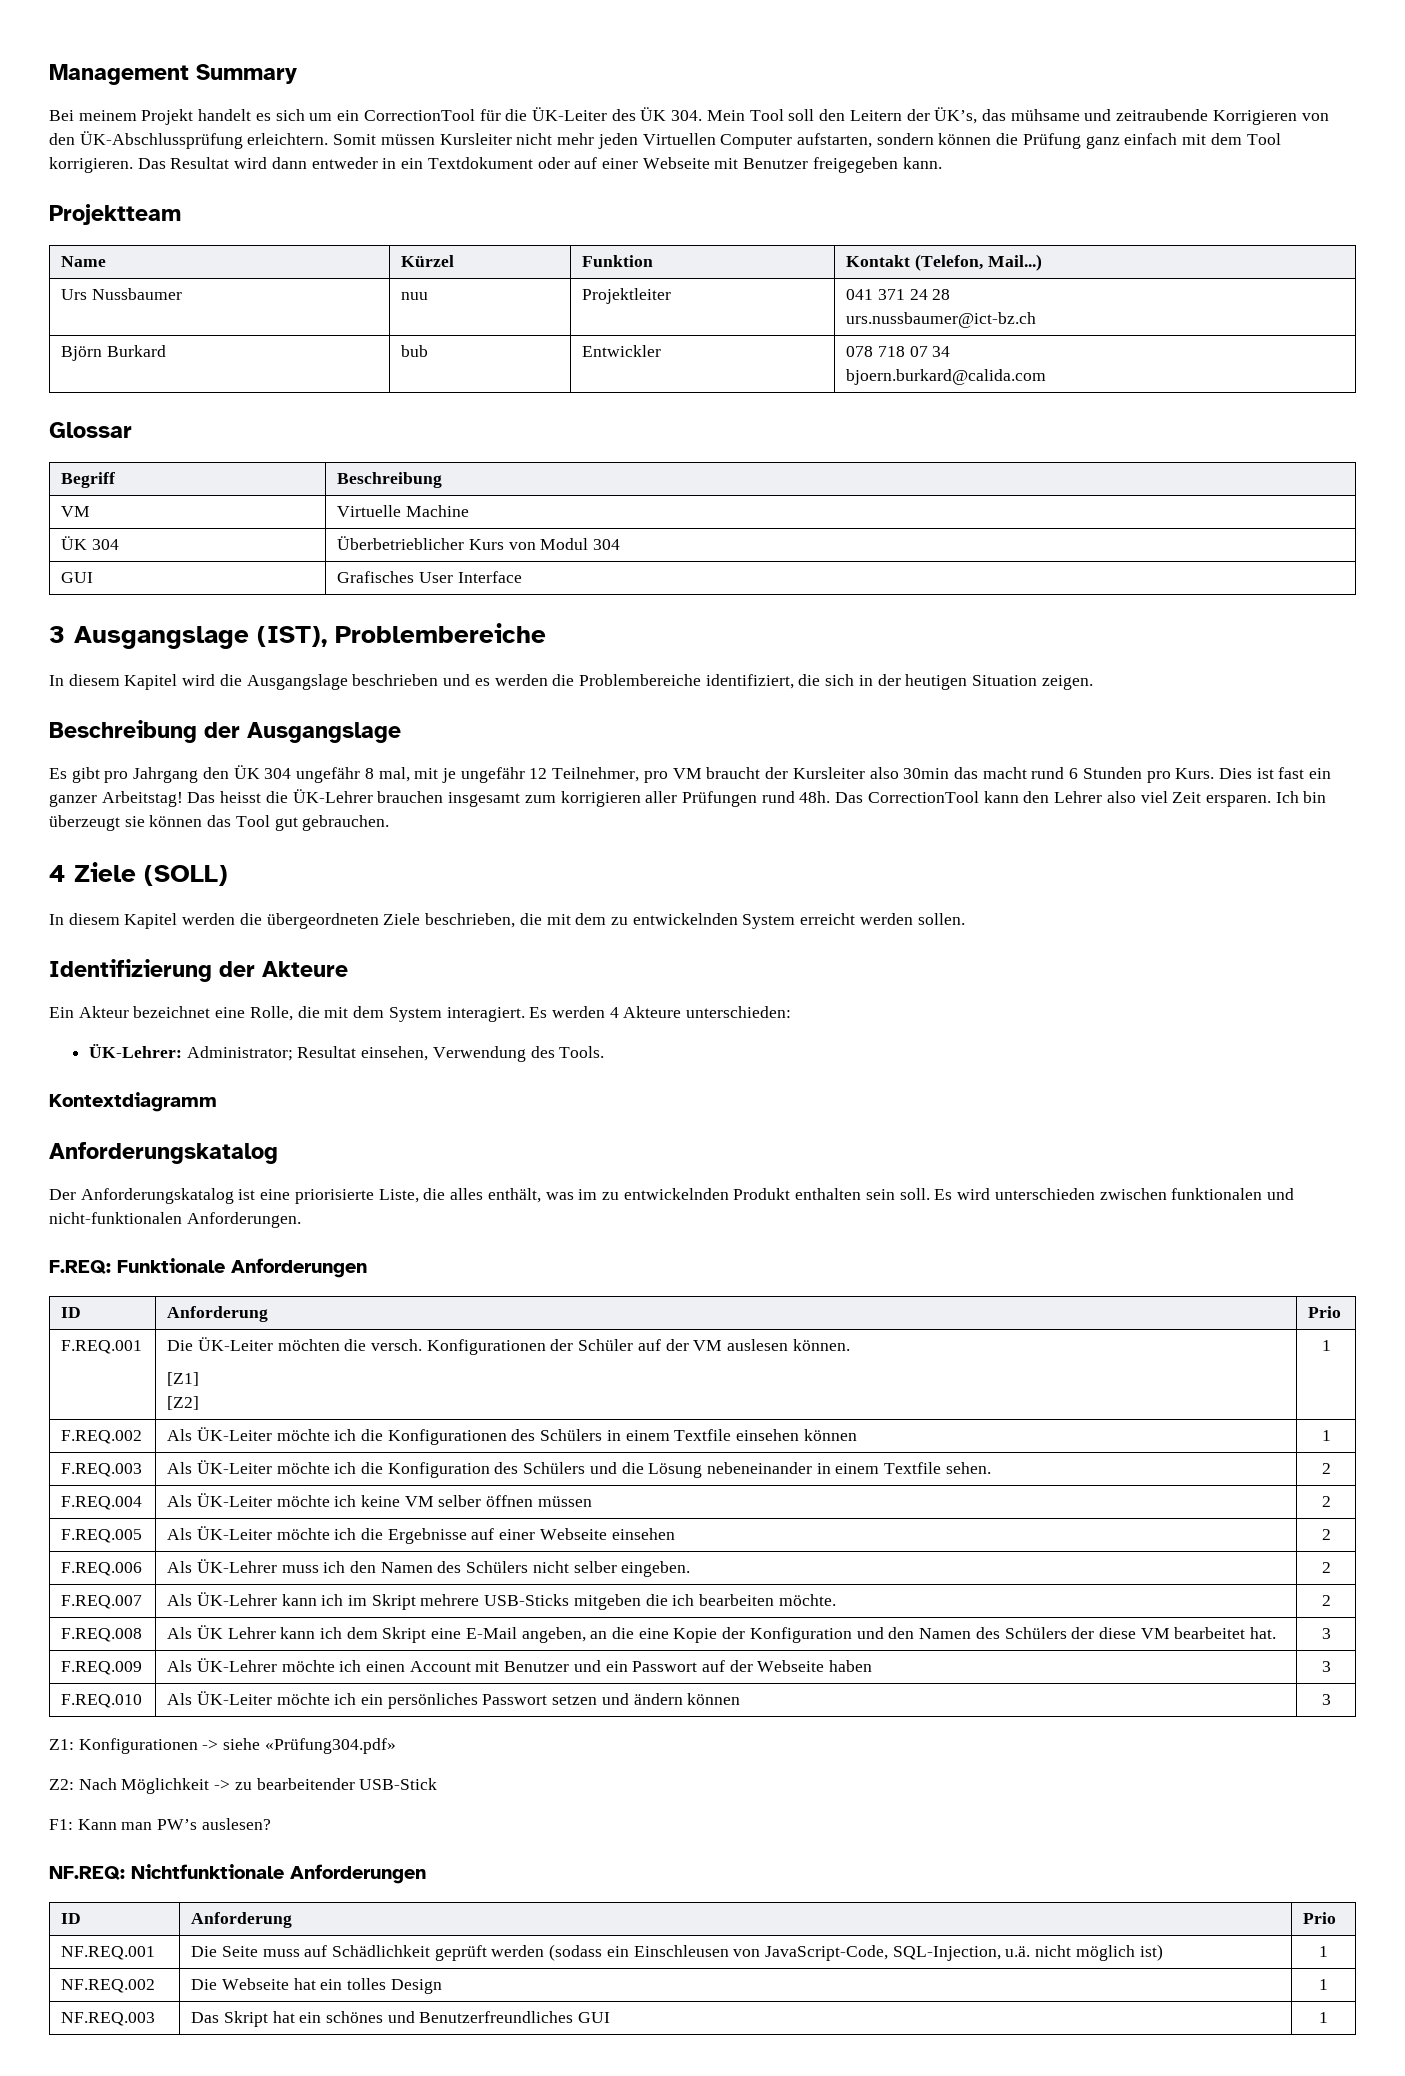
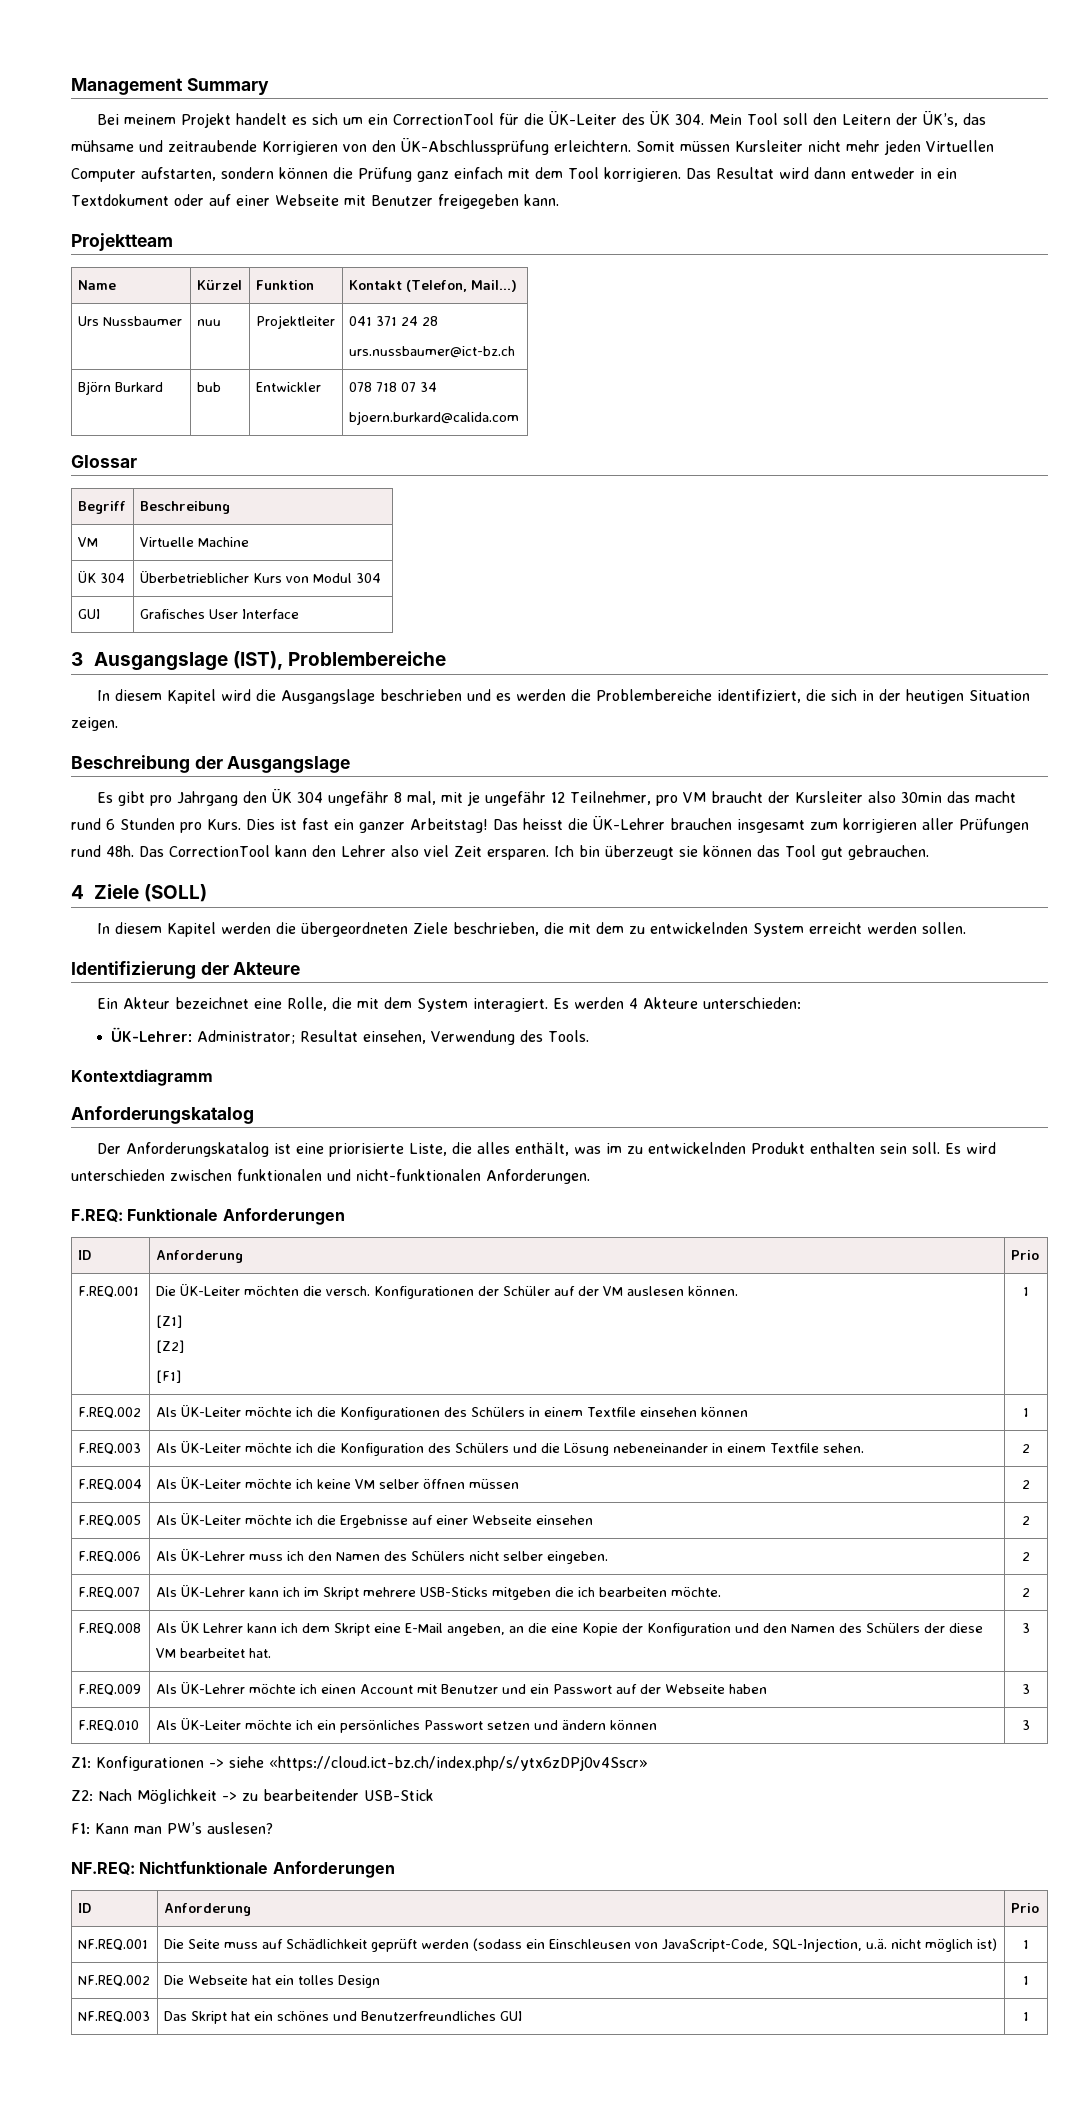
  F.REQ.001 | Die ÜK-Leiter möchten die versch. Konfigurationen der Schüler auf der VM auslesen können.
  [Z1]
- [Z2] | 1
+ [Z2]
+ [F1] | 1
- Z1: Konfigurationen -> siehe «Prüfung304.pdf»
+ Z1: Konfigurationen -> siehe «https://cloud.ict-bz.ch/index.php/s/ytx6zDPj0v4Sscr»

